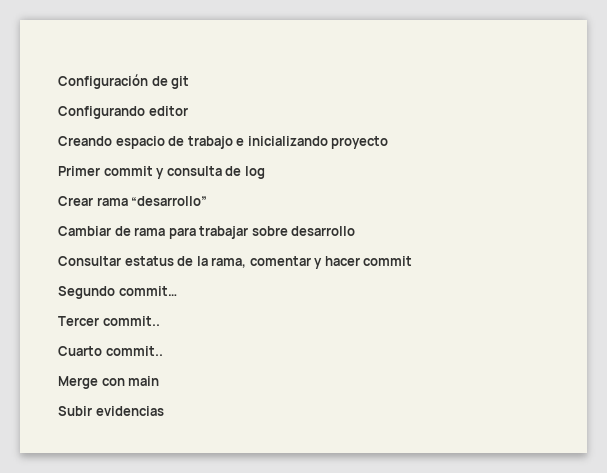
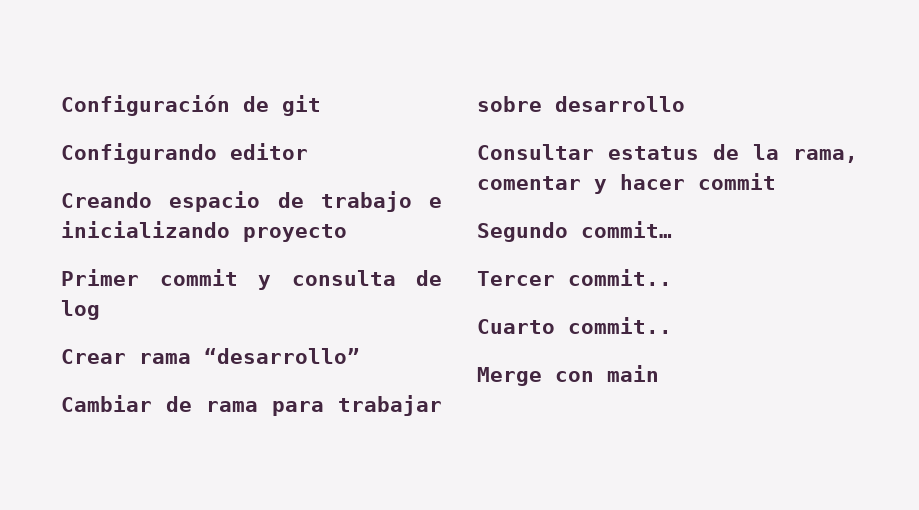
- Subir evidencias

